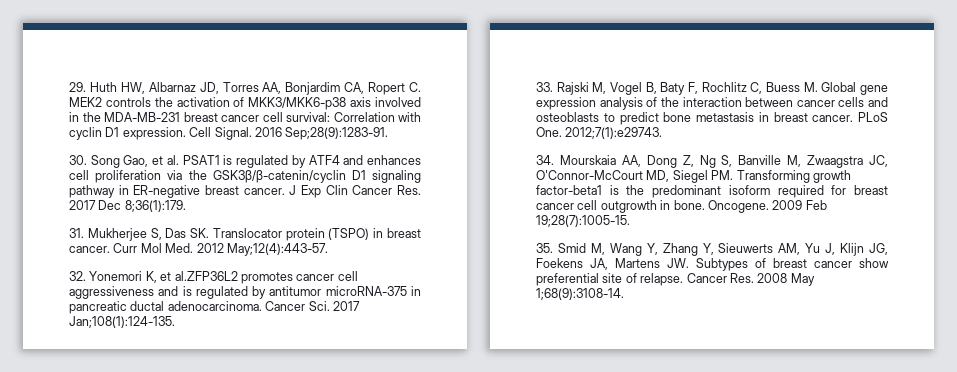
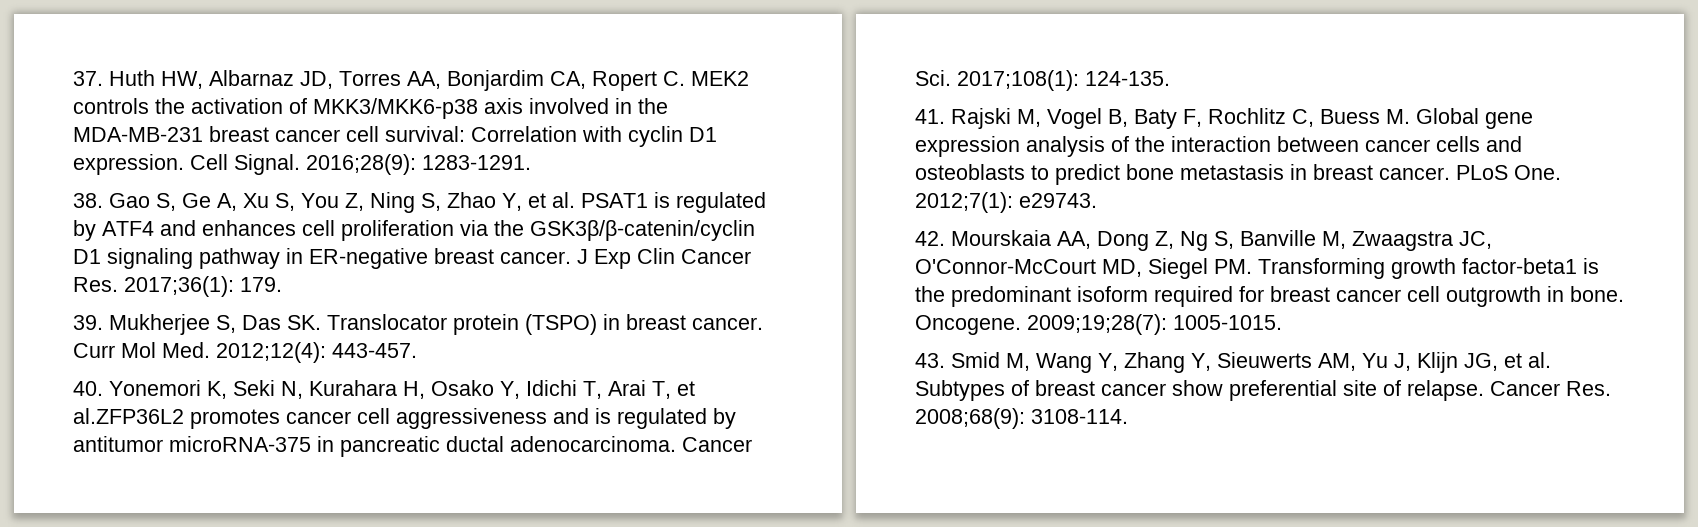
- 29. Huth HW, Albarnaz JD, Torres AA, Bonjardim CA, Ropert C. MEK2 controls the activation of MKK3/MKK6-p38 axis involved in the MDA-MB-231 breast cancer cell survival: Correlation with cyclin D1 expression.
+ 37. Huth HW, Albarnaz JD, Torres AA, Bonjardim CA, Ropert C. MEK2 controls the activation of MKK3/MKK6-p38 axis involved in the MDA-MB-231 breast cancer cell survival: Correlation with cyclin D1 expression.
- 2016 Sep;28(9):1283-91.
- 30. Song Gao, et al. PSAT1 is regulated by ATF4 and enhances cell proliferation via the GSK3β/β-catenin/cyclin D1 signaling pathway in ER-negative breast cancer.
+ 2016;28(9): 1283-1291.
+ 38. Gao S, Ge A, Xu S, You Z, Ning S, Zhao Y, et al. PSAT1 is regulated by ATF4 and enhances cell proliferation via the GSK3β/β-catenin/cyclin D1 signaling pathway in ER-negative breast cancer.
- J Exp Clin Cancer Res. 2017 Dec 8;36(1):179.
- 31. Mukherjee S, Das SK. Translocator protein (TSPO) in breast cancer.
+ J Exp Clin Cancer Res. 2017;36(1): 179.
+ 39. Mukherjee S, Das SK. Translocator protein (TSPO) in breast cancer.
- Curr Mol Med. 2012 May;12(4):443-57.
- 32. Yonemori K, et al.ZFP36L2 promotes cancer cell aggressiveness and is regulated by antitumor microRNA-375 in pancreatic ductal adenocarcinoma.
+ Curr Mol Med. 2012;12(4): 443-457.
+ 40. Yonemori K, Seki N, Kurahara H, Osako Y, Idichi T, Arai T, et al.ZFP36L2 promotes cancer cell aggressiveness and is regulated by antitumor microRNA-375 in pancreatic ductal adenocarcinoma.
- Cancer Sci. 2017 Jan;108(1):124-135.
- 33. Rajski M, Vogel B, Baty F, Rochlitz C, Buess M. Global gene expression analysis of the interaction between cancer cells and osteoblasts to predict bone metastasis in breast cancer.
+ Cancer Sci. 2017;108(1): 124-135.
+ 41. Rajski M, Vogel B, Baty F, Rochlitz C, Buess M. Global gene expression analysis of the interaction between cancer cells and osteoblasts to predict bone metastasis in breast cancer.
- PLoS One. 2012;7(1):e29743.
- 34. Mourskaia AA, Dong Z, Ng S, Banville M, Zwaagstra JC, O'Connor-McCourt MD, Siegel PM. Transforming growth factor-beta1 is the predominant isoform required for breast cancer cell outgrowth in bone.
+ PLoS One. 2012;7(1): e29743.
+ 42. Mourskaia AA, Dong Z, Ng S, Banville M, Zwaagstra JC, O'Connor-McCourt MD, Siegel PM. Transforming growth factor-beta1 is the predominant isoform required for breast cancer cell outgrowth in bone.
- 2009 Feb 19;28(7):1005-15.
- 35. Smid M, Wang Y, Zhang Y, Sieuwerts AM, Yu J, Klijn JG, Foekens JA, Martens JW. Subtypes of breast cancer show preferential site of relapse.
+ 2009;19;28(7): 1005-1015.
+ 43. Smid M, Wang Y, Zhang Y, Sieuwerts AM, Yu J, Klijn JG, et al. Subtypes of breast cancer show preferential site of relapse.
- Cancer Res. 2008 May 1;68(9):3108-14.
+ Cancer Res. 2008;68(9): 3108-114.

